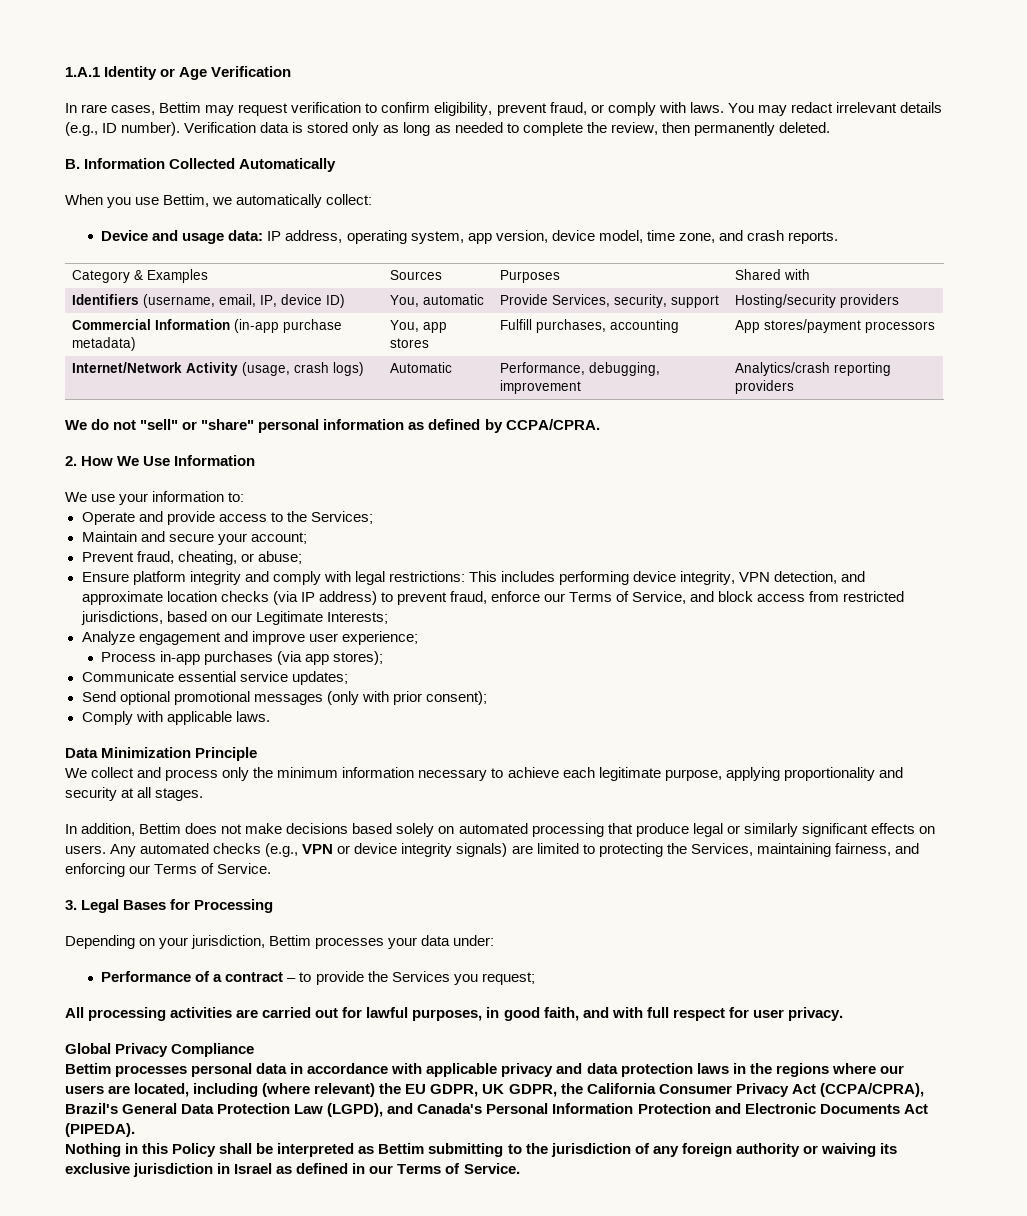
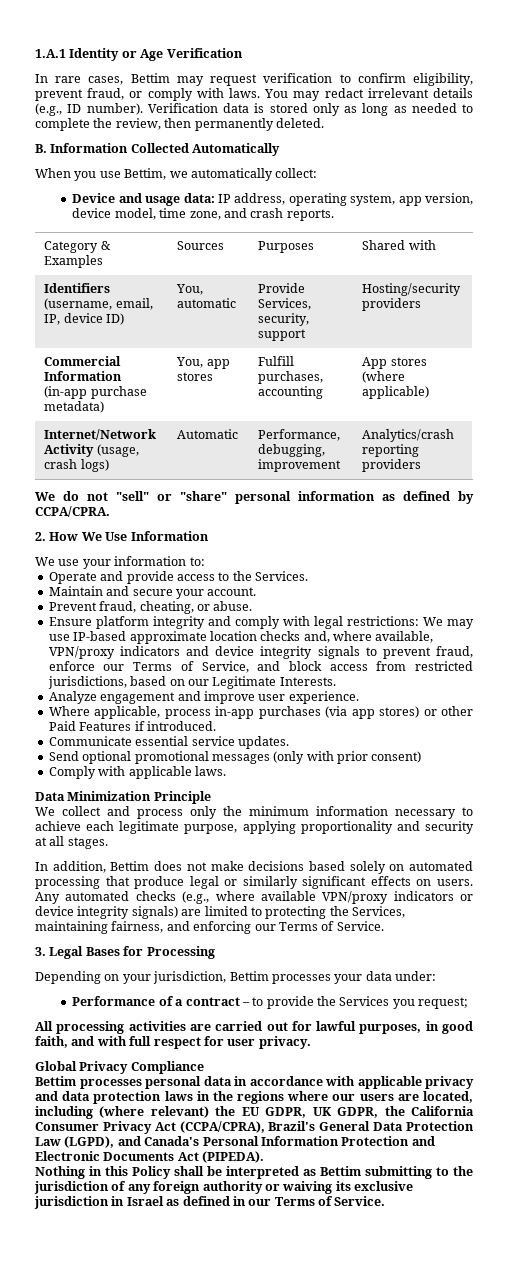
- Commercial Information (in-app purchase metadata) | You, app stores | Fulfill purchases, accounting | App stores/payment processors
+ Commercial Information (in-app purchase metadata) | You, app stores | Fulfill purchases, accounting | App stores (where applicable)
- Operate and provide access to the Services;
+ Operate and provide access to the Services.
- Maintain and secure your account;
+ Maintain and secure your account.
- Prevent fraud, cheating, or abuse;
+ Prevent fraud, cheating, or abuse.
- Ensure platform integrity and comply with legal restrictions: This includes performing device integrity, VPN detection, and approximate location checks (via IP address) to prevent fraud, enforce our Terms of Service, and block access from restricted jurisdictions, based on our Legitimate Interests;
+ Ensure platform integrity and comply with legal restrictions: We may use IP-based approximate location checks and, where available, VPN/proxy indicators and device integrity signals to prevent fraud, enforce our Terms of Service, and block access from restricted jurisdictions, based on our Legitimate Interests.
- Analyze engagement and improve user experience;
- Process in-app purchases (via app stores);
+ Analyze engagement and improve user experience.
+ Where applicable, process in-app purchases (via app stores) or other Paid Features if introduced.
- Communicate essential service updates;
+ Communicate essential service updates.
- Send optional promotional messages (only with prior consent);
+ Send optional promotional messages (only with prior consent)
- Any automated checks (e.g., VPN or device integrity signals) are limited to protecting the Services, maintaining fairness, and enforcing our Terms of Service.
+ Any automated checks (e.g., where available VPN/proxy indicators or device integrity signals) are limited to protecting the Services, maintaining fairness, and enforcing our Terms of Service.

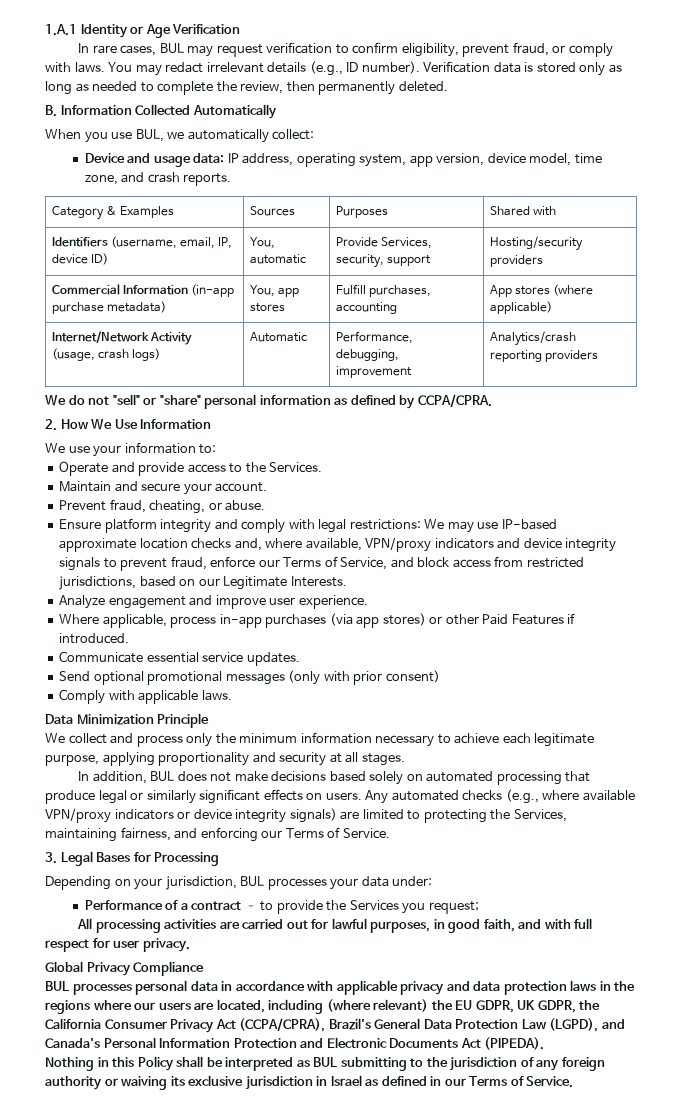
- In rare cases, Bettim may request verification to confirm eligibility, prevent fraud, or comply with laws.
+ In rare cases, BUL may request verification to confirm eligibility, prevent fraud, or comply with laws.
- When you use Bettim, we automatically collect:
+ When you use BUL, we automatically collect:
- In addition, Bettim does not make decisions based solely on automated processing that produce legal or similarly significant effects on users.
+ In addition, BUL does not make decisions based solely on automated processing that produce legal or similarly significant effects on users.
- Depending on your jurisdiction, Bettim processes your data under:
+ Depending on your jurisdiction, BUL processes your data under:
- Bettim processes personal data in accordance with applicable privacy and data protection laws in the regions where our users are located, including (where relevant) the EU GDPR, UK GDPR, the California Consumer Privacy Act (CCPA/CPRA), Brazil's General Data Protection Law (LGPD), and Canada's Personal Information Protection and Electronic Documents Act (PIPEDA).
+ BUL processes personal data in accordance with applicable privacy and data protection laws in the regions where our users are located, including (where relevant) the EU GDPR, UK GDPR, the California Consumer Privacy Act (CCPA/CPRA), Brazil's General Data Protection Law (LGPD), and Canada's Personal Information Protection and Electronic Documents Act (PIPEDA).
- Nothing in this Policy shall be interpreted as Bettim submitting to the jurisdiction of any foreign authority or waiving its exclusive jurisdiction in Israel as defined in our Terms of Service.
+ Nothing in this Policy shall be interpreted as BUL submitting to the jurisdiction of any foreign authority or waiving its exclusive jurisdiction in Israel as defined in our Terms of Service.

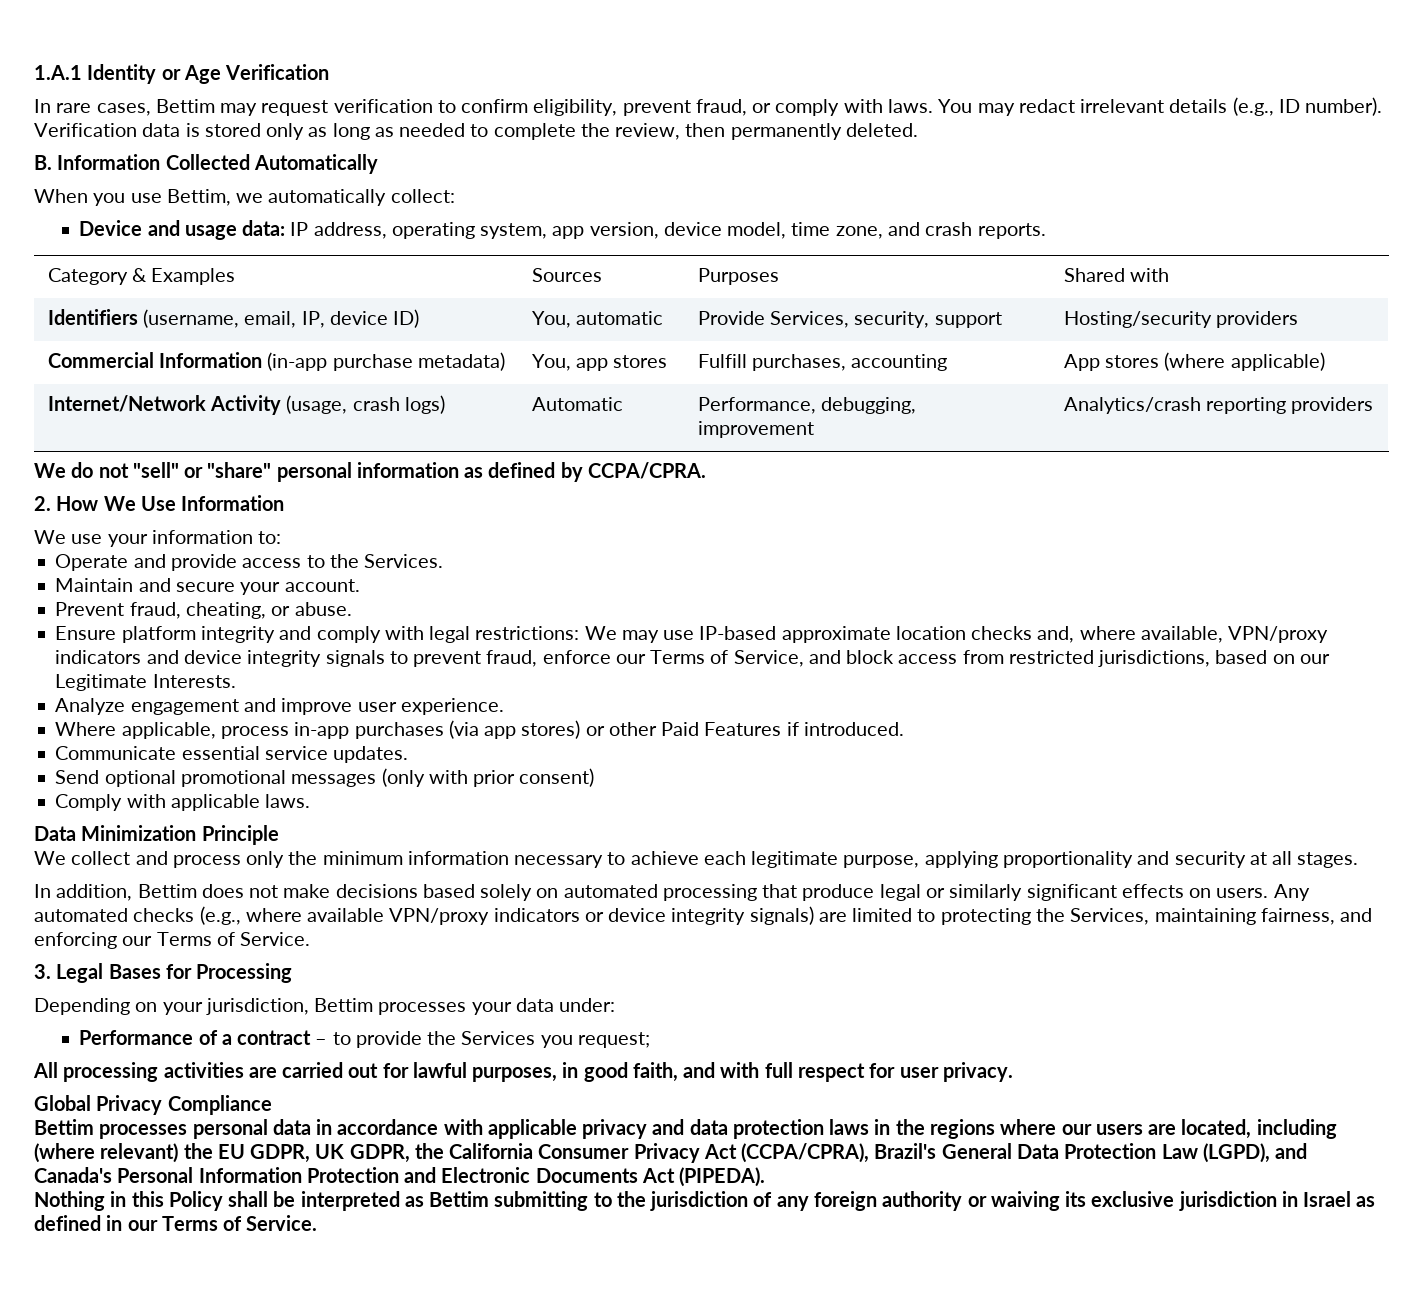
- In rare cases, BUL may request verification to confirm eligibility, prevent fraud, or comply with laws.
+ In rare cases, Bettim may request verification to confirm eligibility, prevent fraud, or comply with laws.
- When you use BUL, we automatically collect:
+ When you use Bettim, we automatically collect:
- In addition, BUL does not make decisions based solely on automated processing that produce legal or similarly significant effects on users.
+ In addition, Bettim does not make decisions based solely on automated processing that produce legal or similarly significant effects on users.
- Depending on your jurisdiction, BUL processes your data under:
+ Depending on your jurisdiction, Bettim processes your data under:
- BUL processes personal data in accordance with applicable privacy and data protection laws in the regions where our users are located, including (where relevant) the EU GDPR, UK GDPR, the California Consumer Privacy Act (CCPA/CPRA), Brazil's General Data Protection Law (LGPD), and Canada's Personal Information Protection and Electronic Documents Act (PIPEDA).
+ Bettim processes personal data in accordance with applicable privacy and data protection laws in the regions where our users are located, including (where relevant) the EU GDPR, UK GDPR, the California Consumer Privacy Act (CCPA/CPRA), Brazil's General Data Protection Law (LGPD), and Canada's Personal Information Protection and Electronic Documents Act (PIPEDA).
- Nothing in this Policy shall be interpreted as BUL submitting to the jurisdiction of any foreign authority or waiving its exclusive jurisdiction in Israel as defined in our Terms of Service.
+ Nothing in this Policy shall be interpreted as Bettim submitting to the jurisdiction of any foreign authority or waiving its exclusive jurisdiction in Israel as defined in our Terms of Service.

